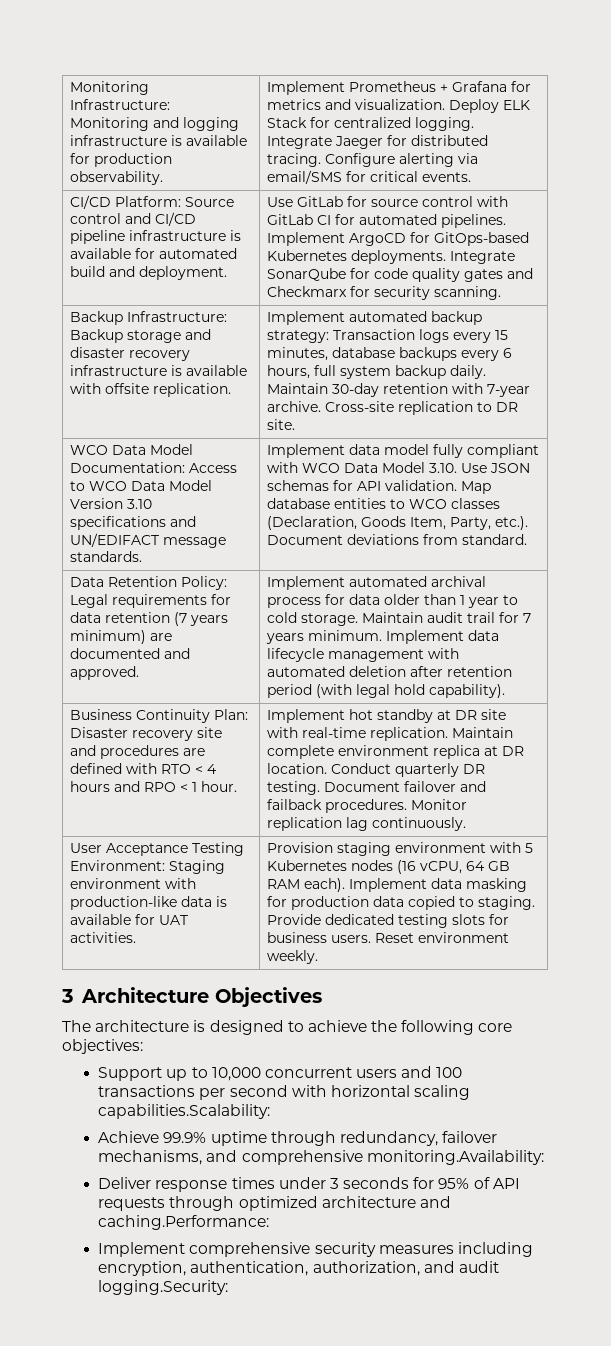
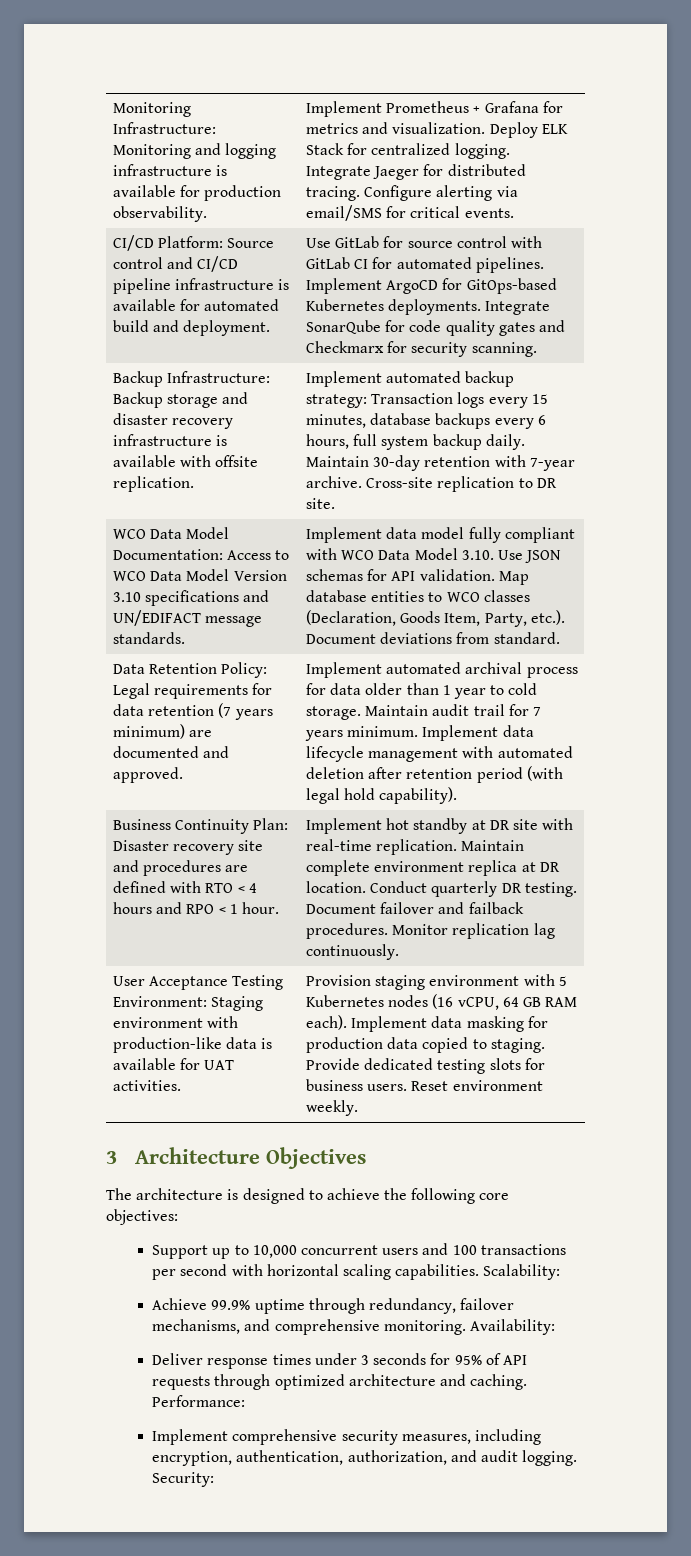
- Support up to 10,000 concurrent users and 100 transactions per second with horizontal scaling capabilities.Scalability:
+ Support up to 10,000 concurrent users and 100 transactions per second with horizontal scaling capabilities. Scalability:
- Achieve 99.9% uptime through redundancy, failover mechanisms, and comprehensive monitoring.Availability:
+ Achieve 99.9% uptime through redundancy, failover mechanisms, and comprehensive monitoring. Availability:
- Deliver response times under 3 seconds for 95% of API requests through optimized architecture and caching.Performance:
+ Deliver response times under 3 seconds for 95% of API requests through optimized architecture and caching. Performance:
- Implement comprehensive security measures including encryption, authentication, authorization, and audit logging.Security:
+ Implement comprehensive security measures, including encryption, authentication, authorization, and audit logging. Security:

